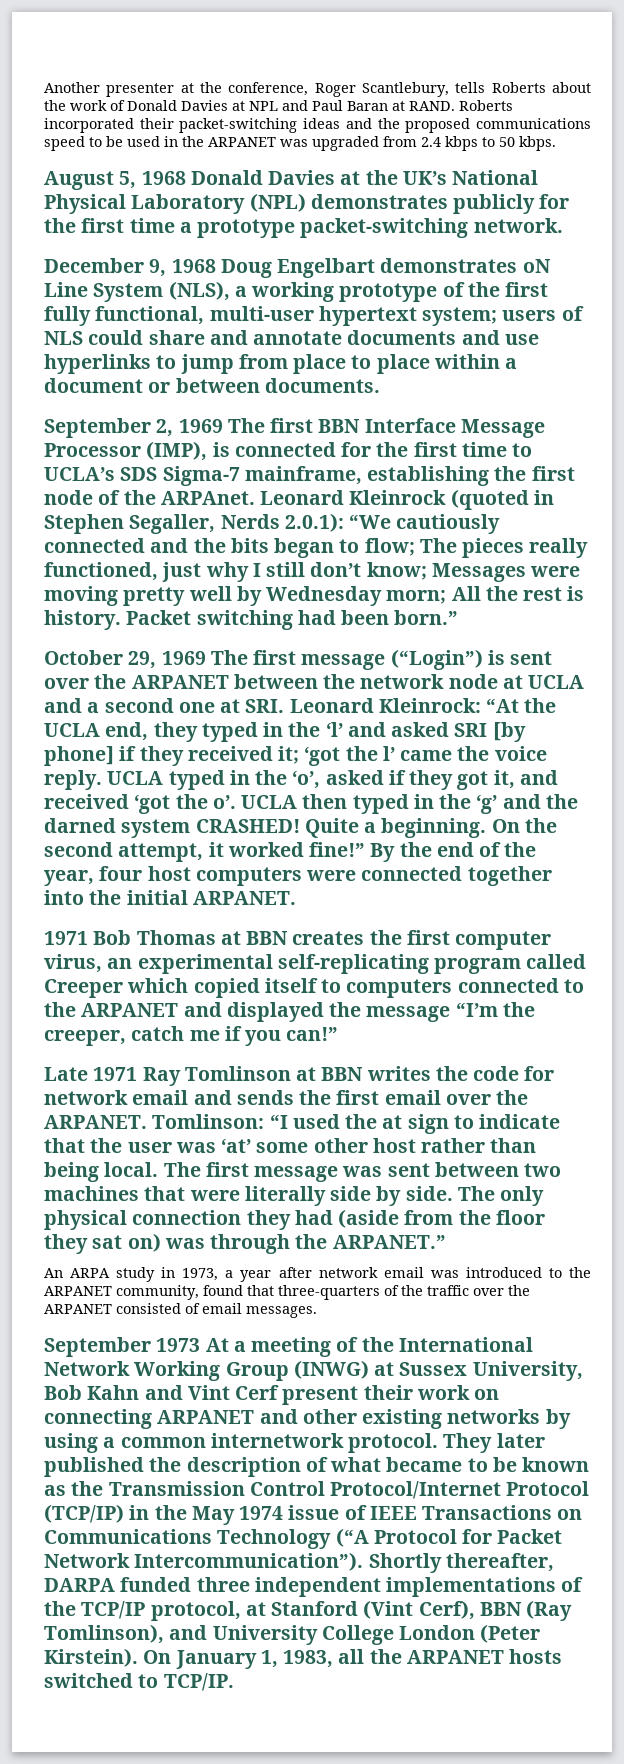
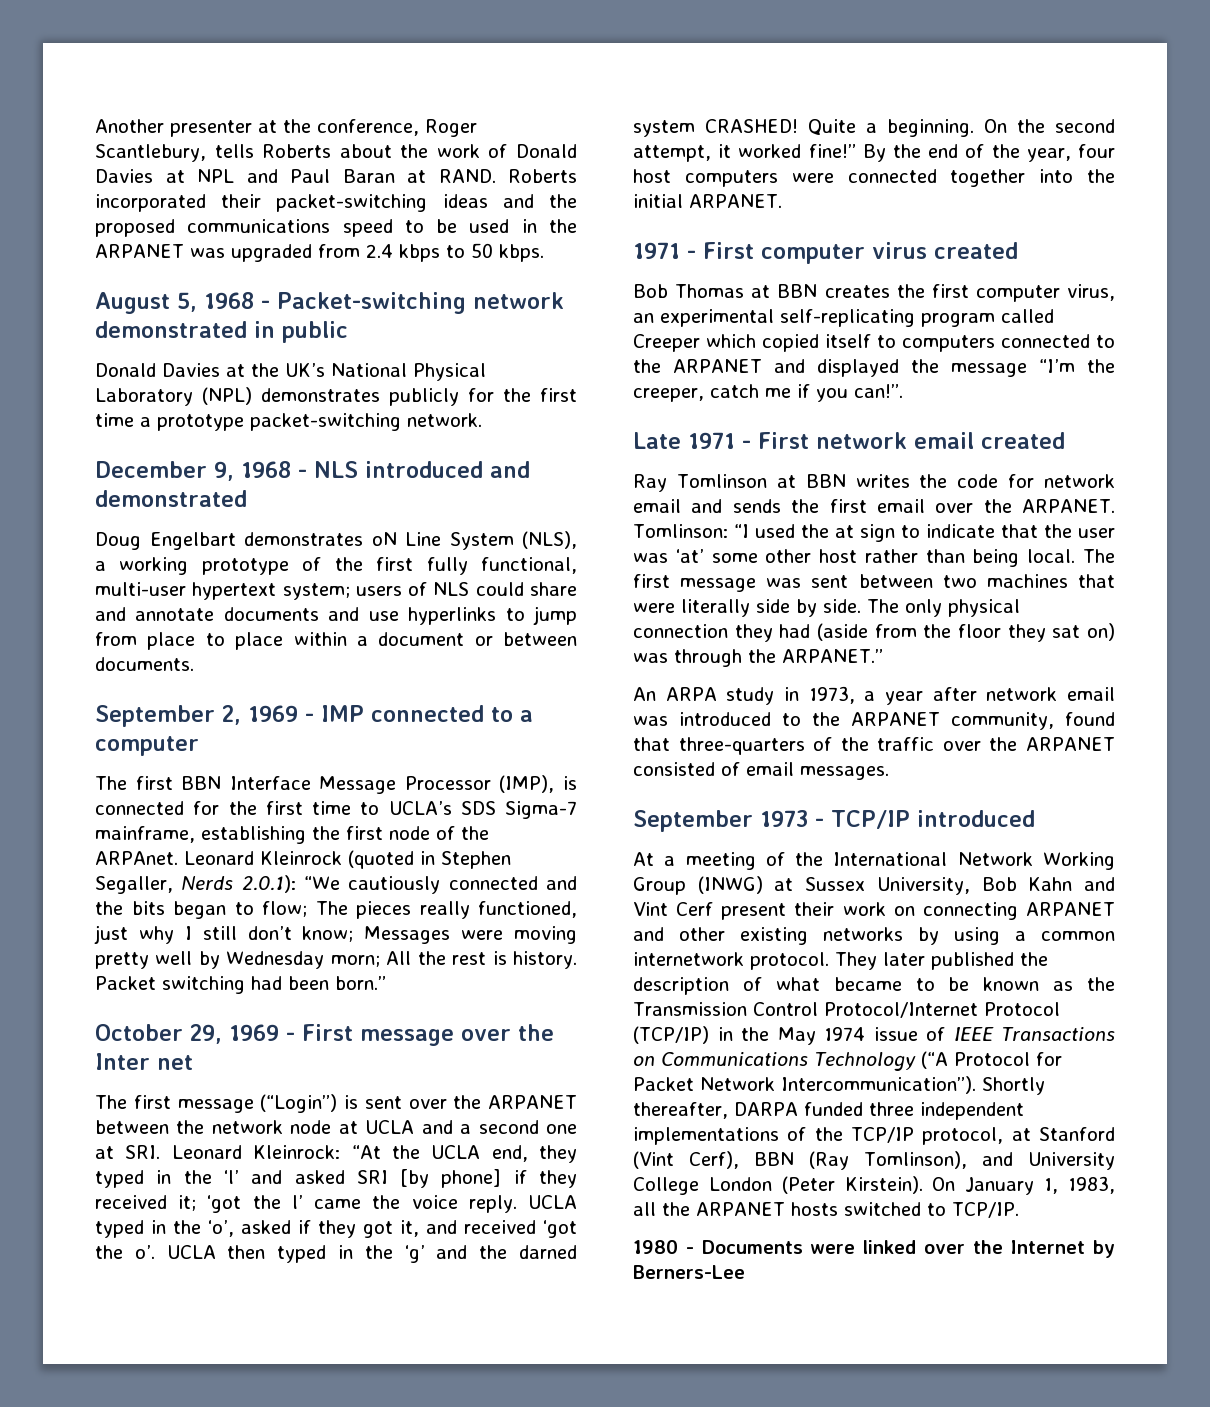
- August 5, 1968 Donald Davies at the UK’s National Physical Laboratory (NPL) demonstrates publicly for the first time a prototype packet-switching network.
+ August 5, 1968 - Packet-switching network demonstrated in public
+ Donald Davies at the UK’s National Physical Laboratory (NPL) demonstrates publicly for the first time a prototype packet-switching network.
- December 9, 1968 Doug Engelbart demonstrates oN Line System (NLS), a working prototype of the first fully functional, multi-user hypertext system; users of NLS could share and annotate documents and use hyperlinks to jump from place to place within a document or between documents.
+ December 9, 1968 - NLS introduced and demonstrated
+ Doug Engelbart demonstrates oN Line System (NLS), a working prototype of the first fully functional, multi-user hypertext system; users of NLS could share and annotate documents and use hyperlinks to jump from place to place within a document or between documents.
- September 2, 1969 The first BBN Interface Message Processor (IMP), is connected for the first time to UCLA’s SDS Sigma-7 mainframe, establishing the first node of the ARPAnet.
+ September 2, 1969 - IMP connected to a computer
+ The first BBN Interface Message Processor (IMP), is connected for the first time to UCLA’s SDS Sigma-7 mainframe, establishing the first node of the ARPAnet.
- October 29, 1969 The first message (“Login”) is sent over the ARPANET between the network node at UCLA and a second one at SRI. Leonard Kleinrock: “At the UCLA end, they typed in the ‘l’ and asked SRI [by phone] if they received it; ‘got the l’ came the voice reply.
+ October 29, 1969 - First message over the Inter net
+ The first message (“Login”) is sent over the ARPANET between the network node at UCLA and a second one at SRI. Leonard Kleinrock: “At the UCLA end, they typed in the ‘l’ and asked SRI [by phone] if they received it; ‘got the l’ came the voice reply.
- 1971 Bob Thomas at BBN creates the first computer virus, an experimental self-replicating program called Creeper which copied itself to computers connected to the ARPANET and displayed the message “I’m the creeper, catch me if you can!”
+ 1971 - First computer virus created
+ Bob Thomas at BBN creates the first computer virus, an experimental self-replicating program called Creeper which copied itself to computers connected to the ARPANET and displayed the message “I’m the creeper, catch me if you can!”.
- Late 1971 Ray Tomlinson at BBN writes the code for network email and sends the first email over the ARPANET.
+ Late 1971 - First network email created
+ Ray Tomlinson at BBN writes the code for network email and sends the first email over the ARPANET.
- September 1973 At a meeting of the International Network Working Group (INWG) at Sussex University, Bob Kahn and Vint Cerf present their work on connecting ARPANET and other existing networks by using a common internetwork protocol.
+ September 1973 - TCP/IP introduced
+ At a meeting of the International Network Working Group (INWG) at Sussex University, Bob Kahn and Vint Cerf present their work on connecting ARPANET and other existing networks by using a common internetwork protocol.
+ 1980 - Documents were linked over the Internet by Berners-Lee

